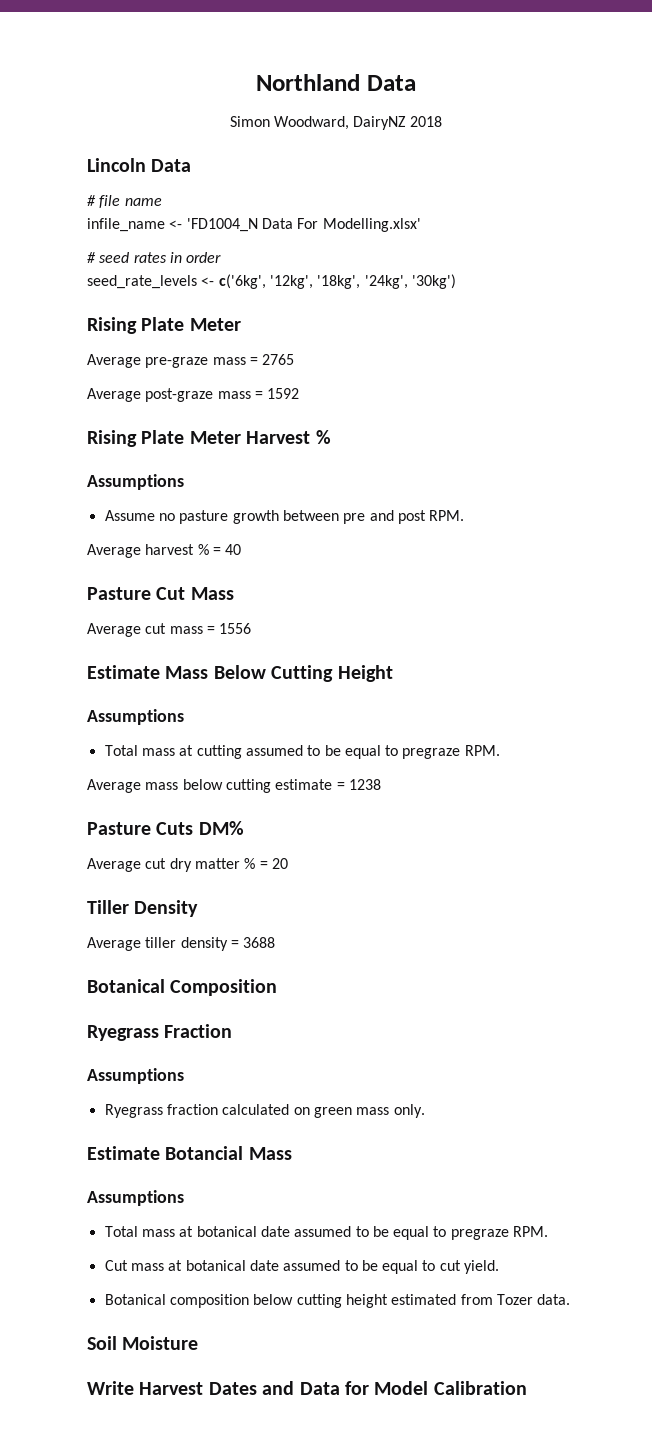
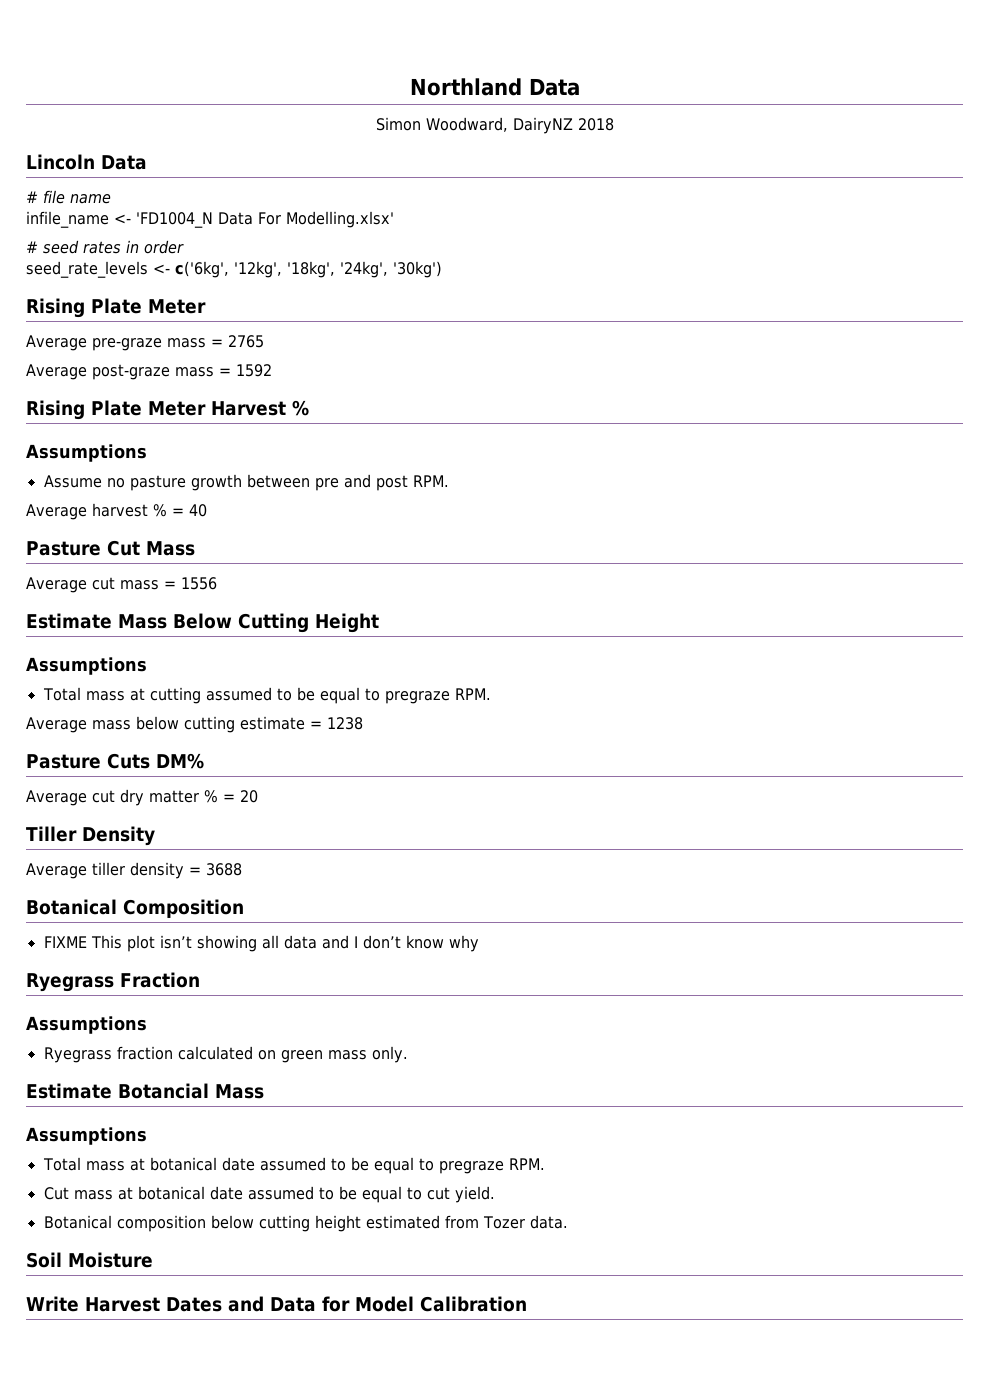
+ FIXME This plot isn’t showing all data and I don’t know why

